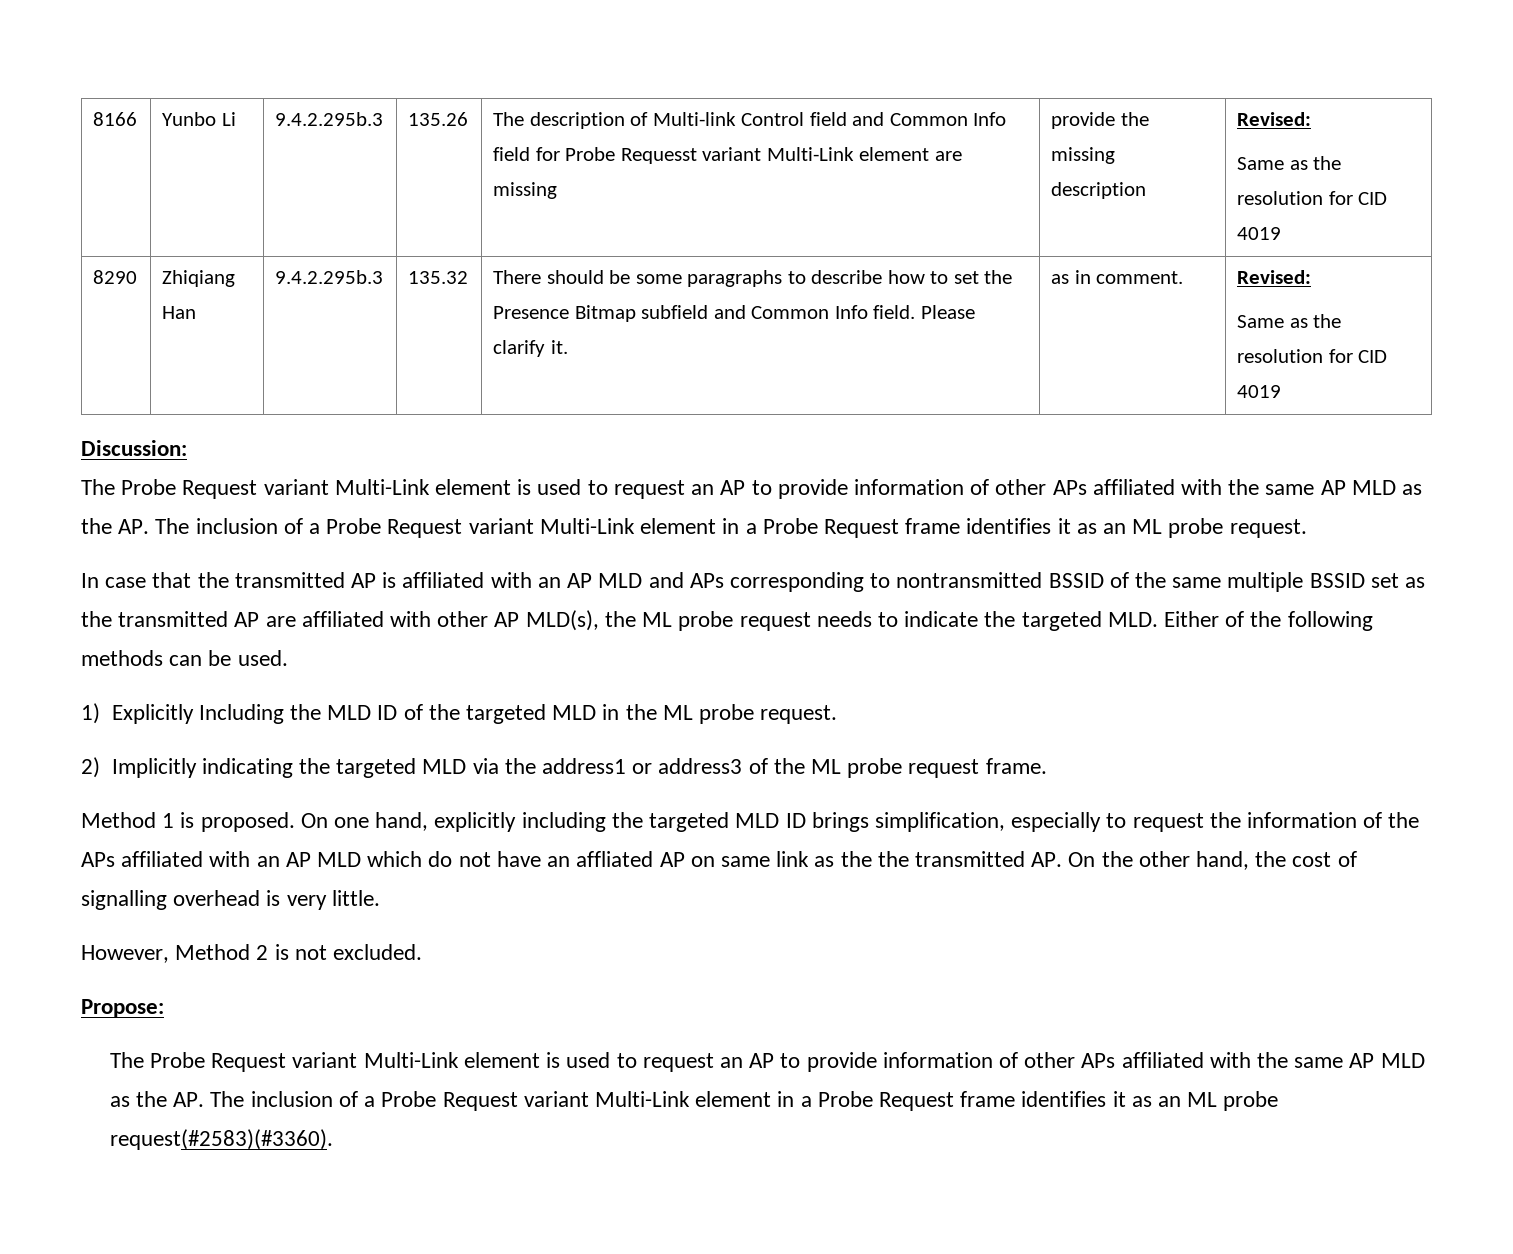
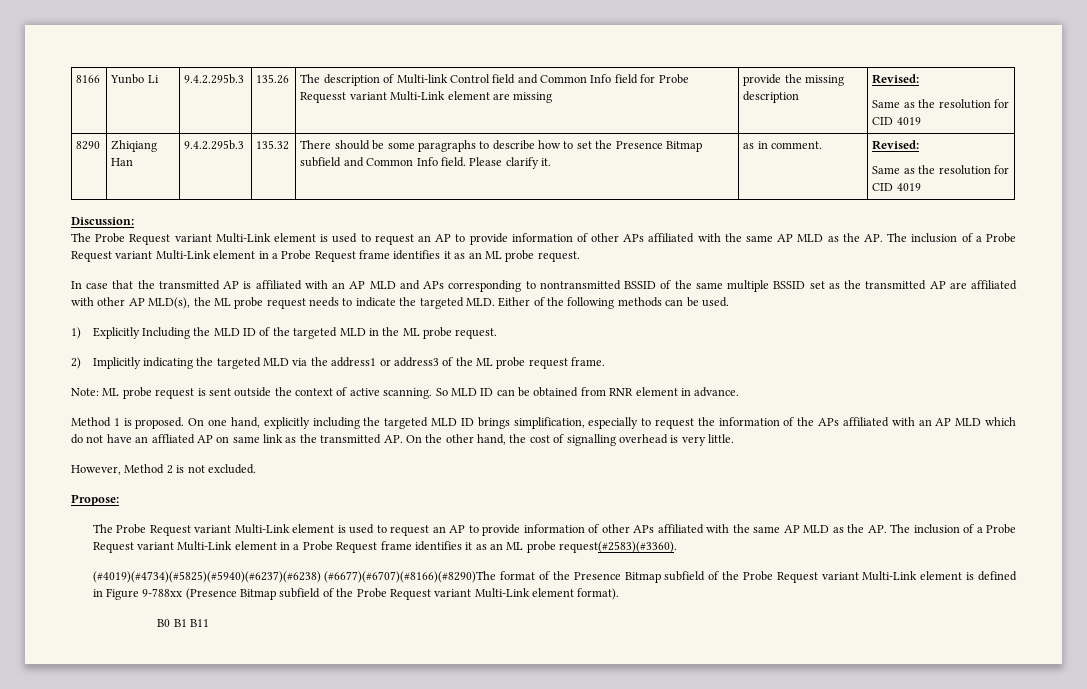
+ Note: ML probe request is sent outside the context of active scanning. So MLD ID can be obtained from RNR element in advance.
- On one hand, explicitly including the targeted MLD ID brings simplification, especially to request the information of the APs affiliated with an AP MLD which do not have an affliated AP on same link as the the transmitted AP. On the other hand, the cost of signalling overhead is very little.
+ On one hand, explicitly including the targeted MLD ID brings simplification, especially to request the information of the APs affiliated with an AP MLD which do not have an affliated AP on same link as the transmitted AP. On the other hand, the cost of signalling overhead is very little.
+ (#4019)(#4734)(#5825)(#5940)(#6237)(#6238) (#6677)(#6707)(#8166)(#8290)The format of the Presence Bitmap subfield of the Probe Request variant Multi-Link element is defined in Figure 9-788xx (Presence Bitmap subfield of the Probe Request variant Multi-Link element format).
+ B0 B1 B11

